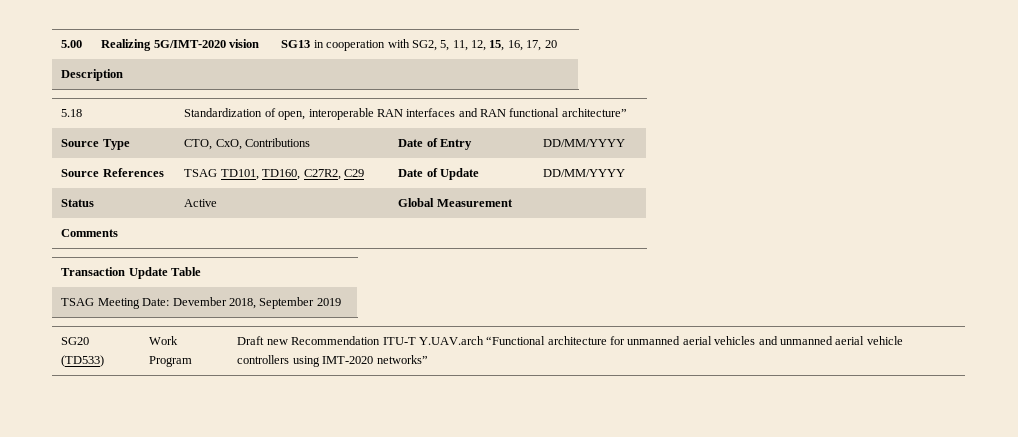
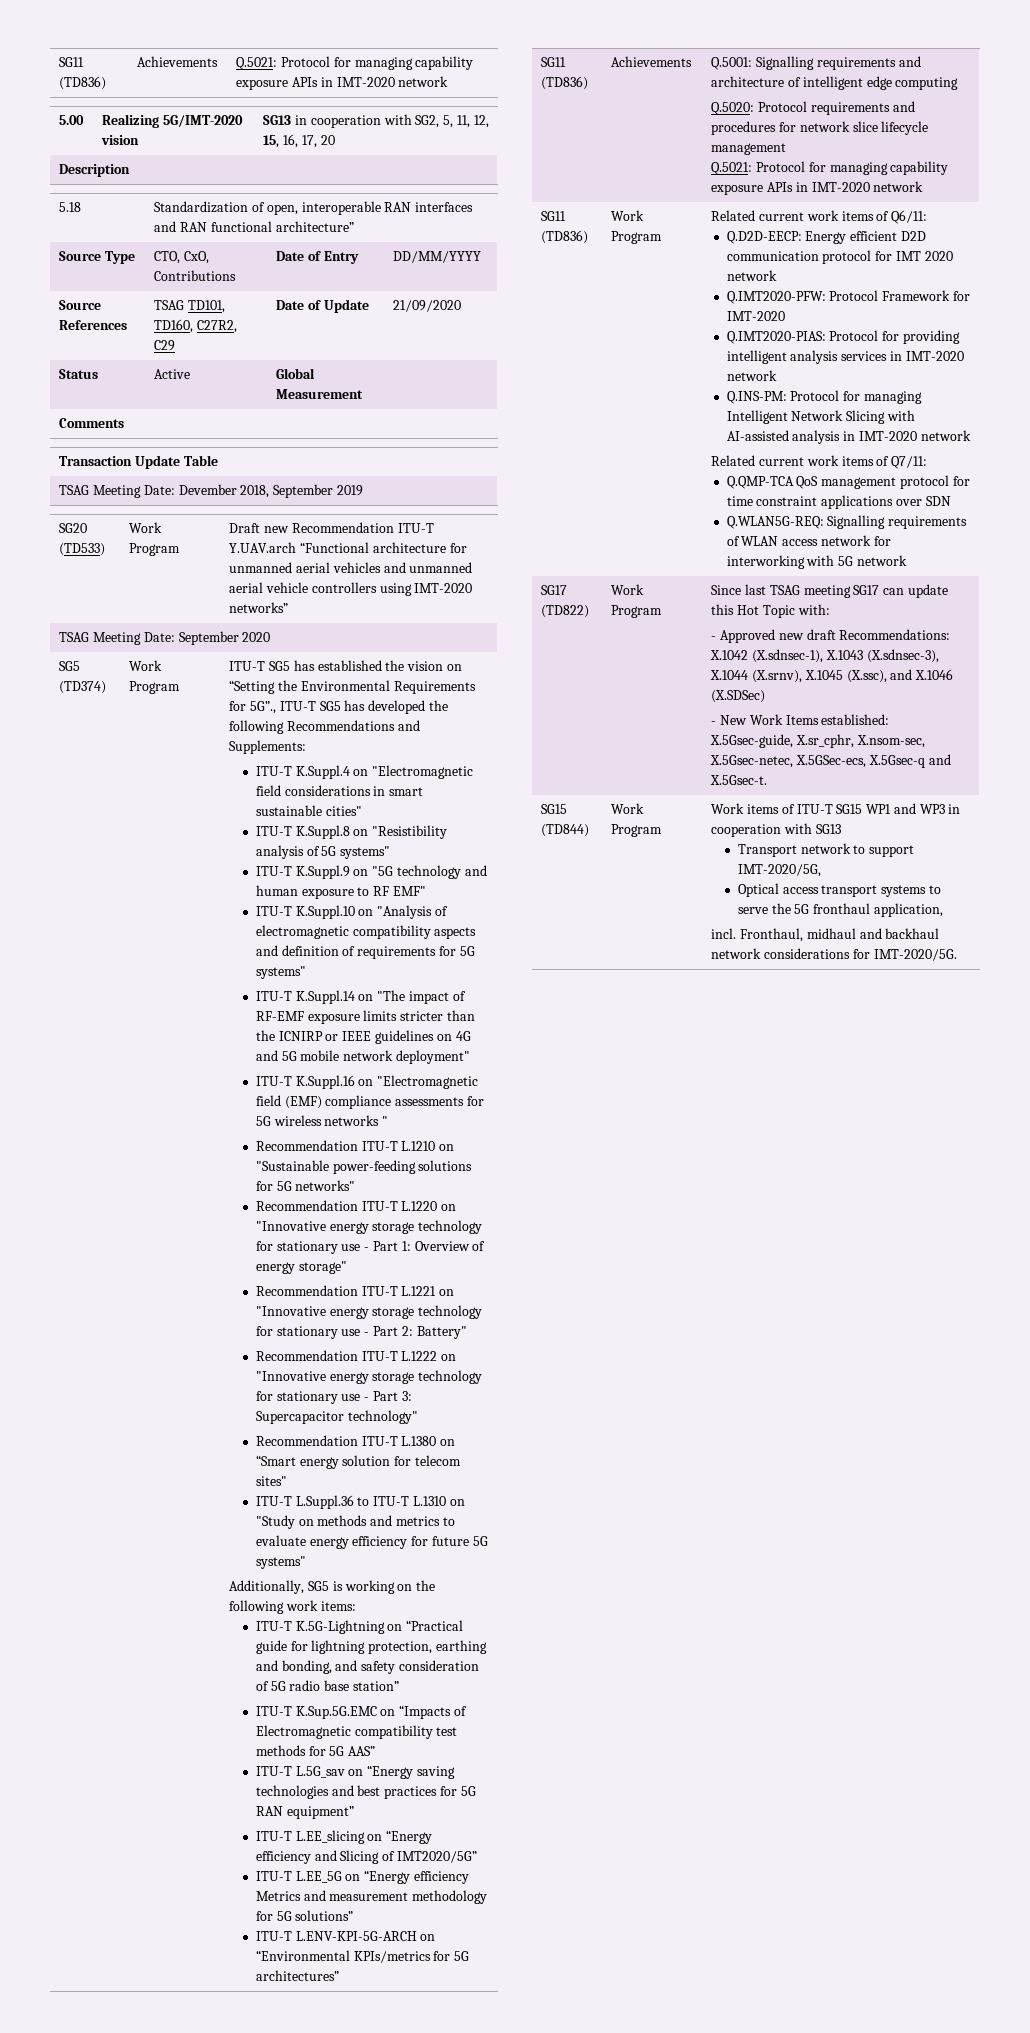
+ SG11 (TD836) | Achievements | Q.5021: Protocol for managing capability exposure APIs in IMT-2020 network
- Source References | TSAG TD101, TD160, C27R2, C29 | Date of Update | DD/MM/YYYY
+ Source References | TSAG TD101, TD160, C27R2, C29 | Date of Update | 21/09/2020
+ TSAG Meeting Date: September 2020
+ SG5 (TD374) | Work Program | ITU-T SG5 has established the vision on “Setting the Environmental Requirements for 5G”., ITU-T SG5 has developed the following Recommendations and Supplements:
+ ITU-T K.Suppl.4 on "Electromagnetic field considerations in smart sustainable cities"
+ ITU-T K.Suppl.8 on "Resistibility analysis of 5G systems"
+ ITU-T K.Suppl.9 on "5G technology and human exposure to RF EMF"
+ ITU-T K.Suppl.10 on "Analysis of electromagnetic compatibility aspects and definition of requirements for 5G systems"
+ ITU-T K.Suppl.14 on "The impact of RF-EMF exposure limits stricter than the ICNIRP or IEEE guidelines on 4G and 5G mobile network deployment"
+ ITU-T K.Suppl.16 on "Electromagnetic field (EMF) compliance assessments for 5G wireless networks "
+ Recommendation ITU-T L.1210 on "Sustainable power-feeding solutions for 5G networks"
+ Recommendation ITU-T L.1220 on "Innovative energy storage technology for stationary use - Part 1: Overview of energy storage"
+ Recommendation ITU-T L.1221 on "Innovative energy storage technology for stationary use - Part 2: Battery"
+ Recommendation ITU-T L.1222 on "Innovative energy storage technology for stationary use - Part 3: Supercapacitor technology"
+ Recommendation ITU-T L.1380 on “Smart energy solution for telecom sites"
+ ITU-T L.Suppl.36 to ITU-T L.1310 on "Study on methods and metrics to evaluate energy efficiency for future 5G systems"
+ Additionally, SG5 is working on the following work items:
+ ITU-T K.5G-Lightning on “Practical guide for lightning protection, earthing and bonding, and safety consideration of 5G radio base station”
+ ITU-T K.Sup.5G.EMC on “Impacts of Electromagnetic compatibility test methods for 5G AAS”
+ ITU-T L.5G_sav on “Energy saving technologies and best practices for 5G RAN equipment”
+ ITU-T L.EE_slicing on “Energy efficiency and Slicing of IMT2020/5G”
+ ITU-T L.EE_5G on “Energy efficiency Metrics and measurement methodology for 5G solutions”
+ ITU-T L.ENV-KPI-5G-ARCH on “Environmental KPIs/metrics for 5G architectures”
+ SG11 (TD836) | Achievements | Q.5001: Signalling requirements and architecture of intelligent edge computing
+ Q.5020: Protocol requirements and procedures for network slice lifecycle management
+ Q.5021: Protocol for managing capability exposure APIs in IMT-2020 network
+ SG11 (TD836) | Work Program | Related current work items of Q6/11:
+ Q.D2D-EECP: Energy efficient D2D communication protocol for IMT 2020 network
+ Q.IMT2020-PFW: Protocol Framework for IMT-2020
+ Q.IMT2020-PIAS: Protocol for providing intelligent analysis services in IMT-2020 network
+ Q.INS-PM: Protocol for managing Intelligent Network Slicing with AI-assisted analysis in IMT-2020 network
+ Related current work items of Q7/11:
+ Q.QMP-TCA QoS management protocol for time constraint applications over SDN
+ Q.WLAN5G-REQ: Signalling requirements of WLAN access network for interworking with 5G network
+ SG17 (TD822) | Work Program | Since last TSAG meeting SG17 can update this Hot Topic with:
+ - Approved new draft Recommendations: X.1042 (X.sdnsec-1), X.1043 (X.sdnsec-3), X.1044 (X.srnv), X.1045 (X.ssc), and X.1046 (X.SDSec)
+ - New Work Items established: X.5Gsec-guide, X.sr_cphr, X.nsom-sec, X.5Gsec-netec, X.5GSec-ecs, X.5Gsec-q and X.5Gsec-t.
+ SG15 (TD844) | Work Program | Work items of ITU-T SG15 WP1 and WP3 in cooperation with SG13
+ Transport network to support IMT-2020/5G,
+ Optical access transport systems to serve the 5G fronthaul application,
+ incl. Fronthaul, midhaul and backhaul network considerations for IMT-2020/5G.

